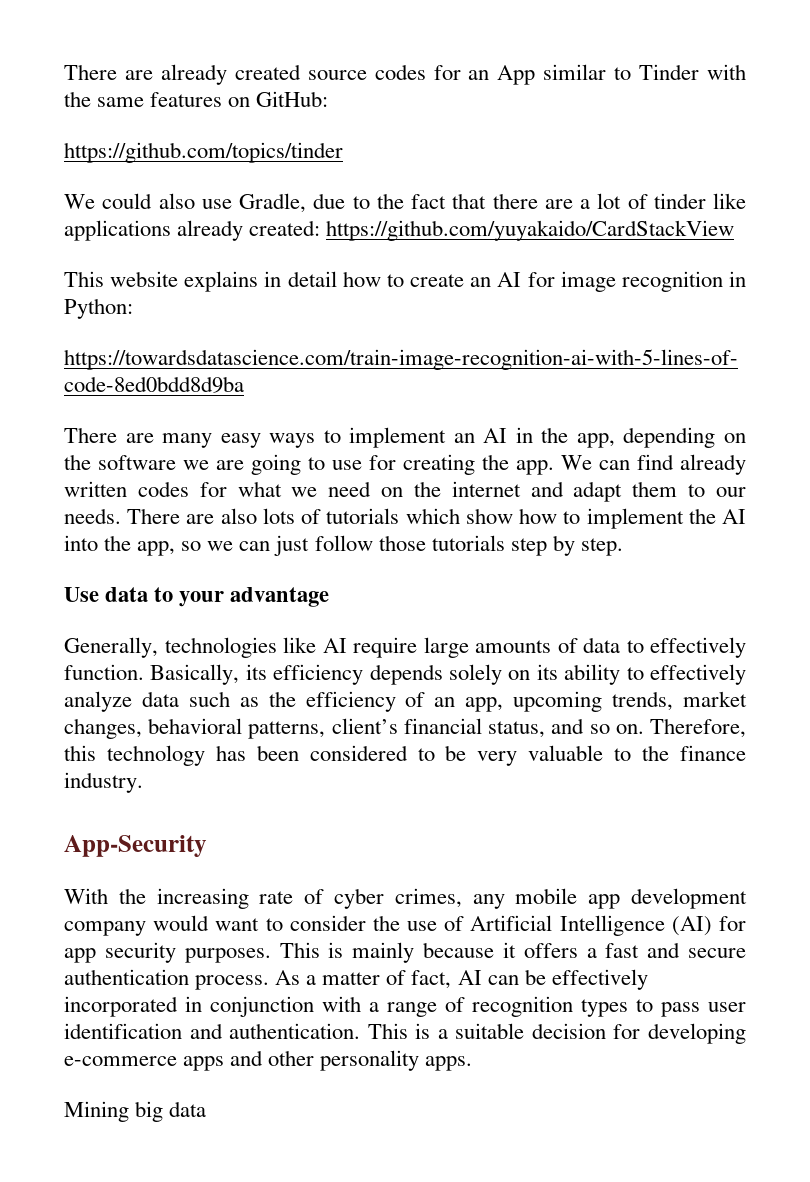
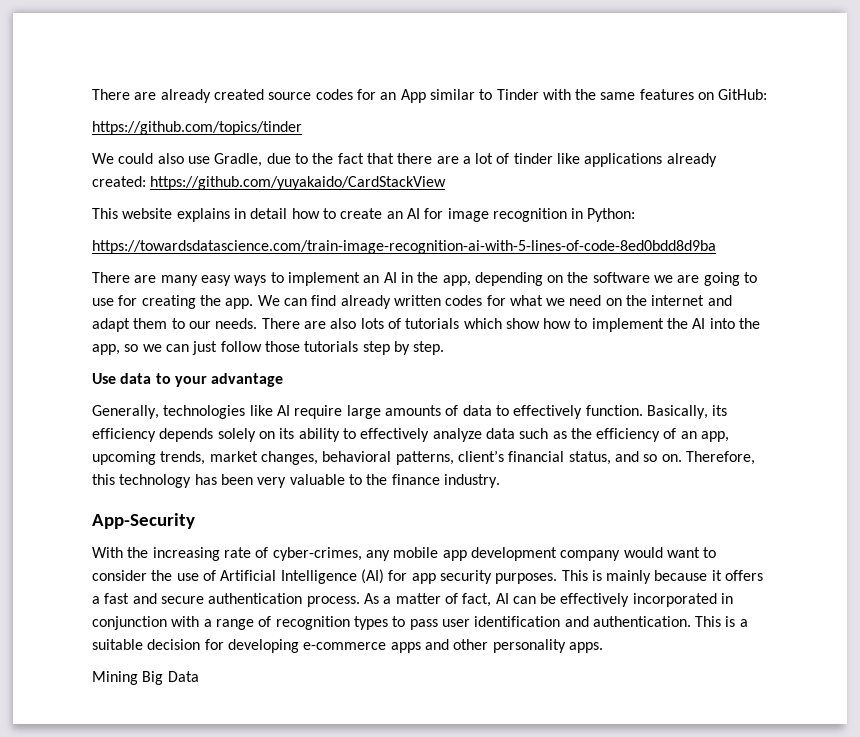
- Therefore, this technology has been considered to be very valuable to the finance industry.
+ Therefore, this technology has been very valuable to the finance industry.
- With the increasing rate of cyber crimes, any mobile app development company would want to consider the use of Artificial Intelligence (AI) for app security purposes.
+ With the increasing rate of cyber-crimes, any mobile app development company would want to consider the use of Artificial Intelligence (AI) for app security purposes.
- Mining big data
+ Mining Big Data

